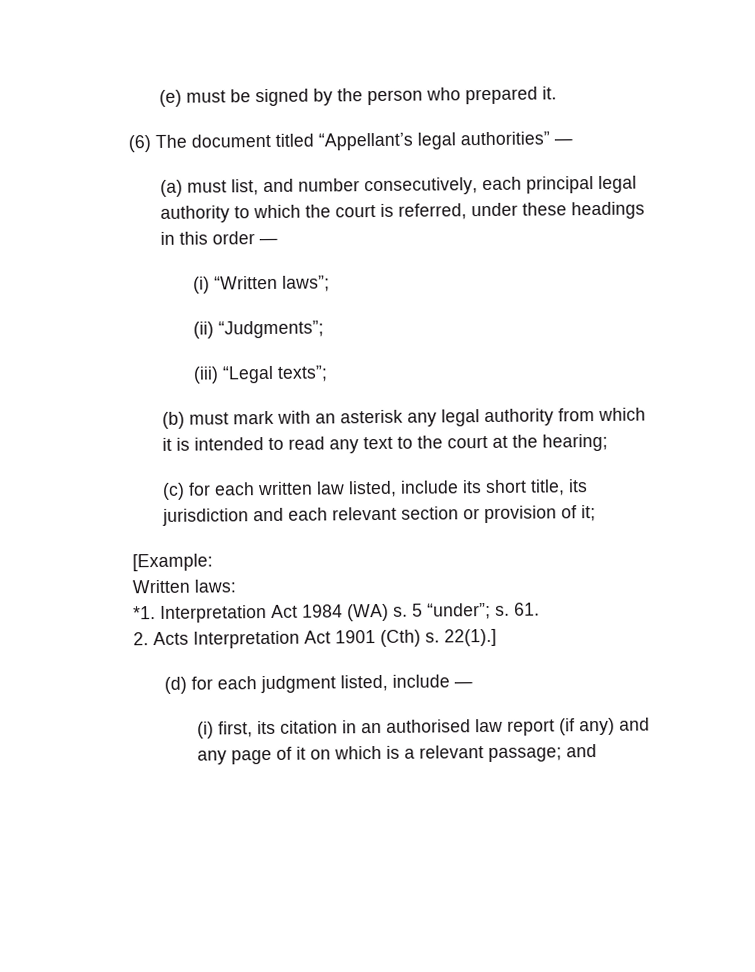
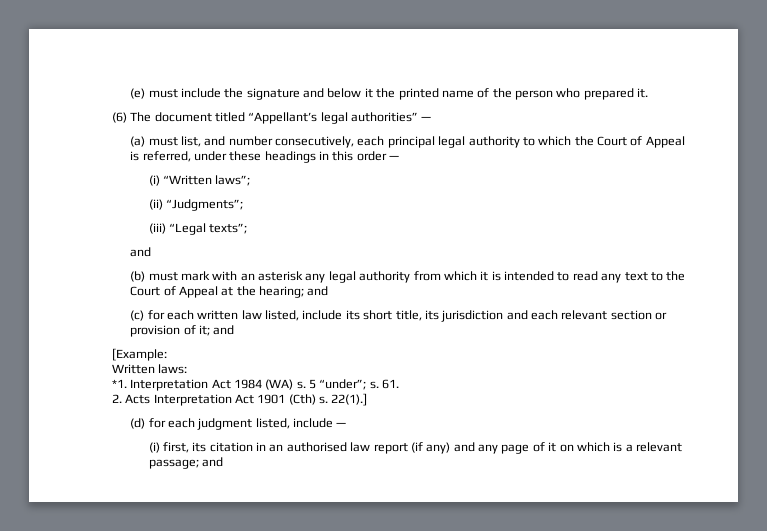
- (e) must be signed by the person who prepared it.
+ (e) must include the signature and below it the printed name of the person who prepared it.
- (a) must list, and number consecutively, each principal legal authority to which the court is referred, under these headings in this order —
+ (a) must list, and number consecutively, each principal legal authority to which the Court of Appeal is referred, under these headings in this order —
  (iii) “Legal texts”;
+ and
- (b) must mark with an asterisk any legal authority from which it is intended to read any text to the court at the hearing;
+ (b) must mark with an asterisk any legal authority from which it is intended to read any text to the Court of Appeal at the hearing; and
- (c) for each written law listed, include its short title, its jurisdiction and each relevant section or provision of it;
+ (c) for each written law listed, include its short title, its jurisdiction and each relevant section or provision of it; and

